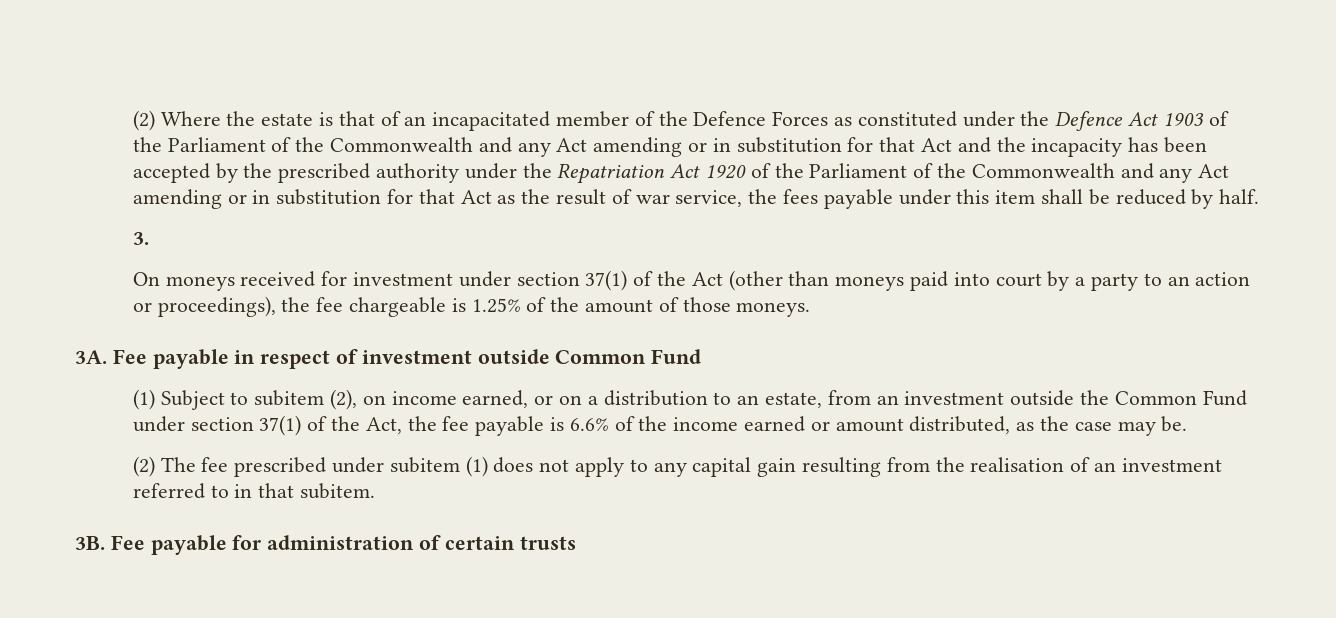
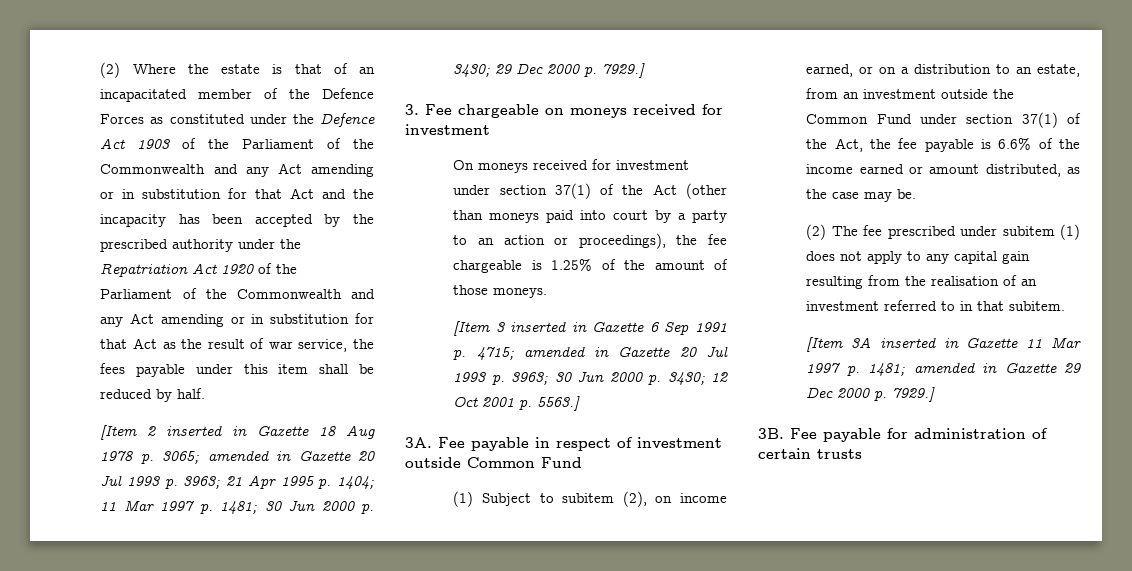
- 3.
+ [Item 2 inserted in Gazette 18 Aug 1978 p. 3065; amended in Gazette 20 Jul 1993 p. 3963; 21 Apr 1995 p. 1404; 11 Mar 1997 p. 1481; 30 Jun 2000 p. 3430; 29 Dec 2000 p. 7929.]
+ 3. Fee chargeable on moneys received for investment
+ [Item 3 inserted in Gazette 6 Sep 1991 p. 4715; amended in Gazette 20 Jul 1993 p. 3963; 30 Jun 2000 p. 3430; 12 Oct 2001 p. 5563.]
+ [Item 3A inserted in Gazette 11 Mar 1997 p. 1481; amended in Gazette 29 Dec 2000 p. 7929.]

